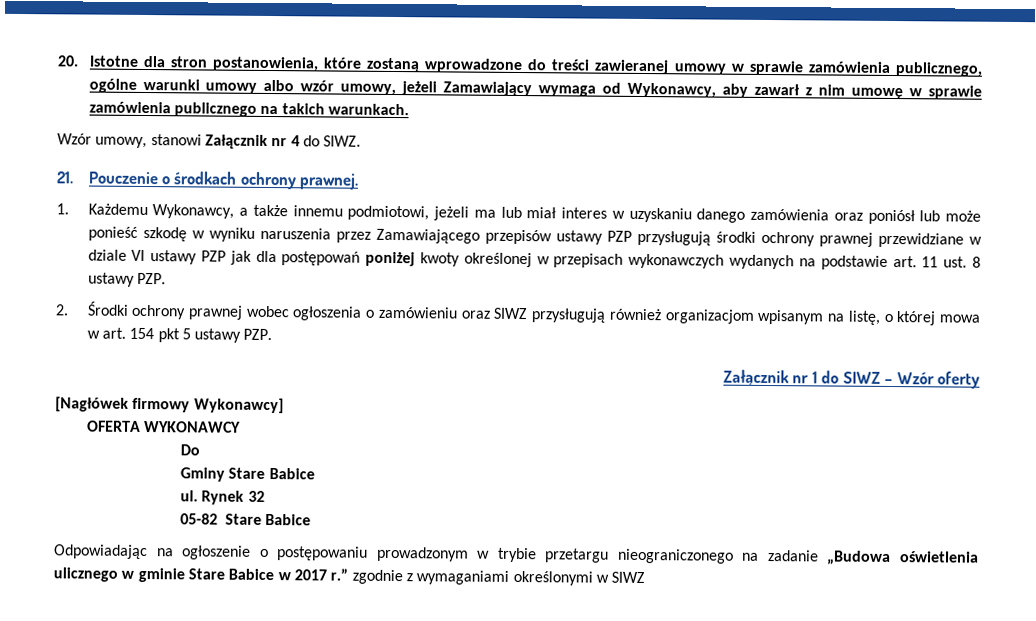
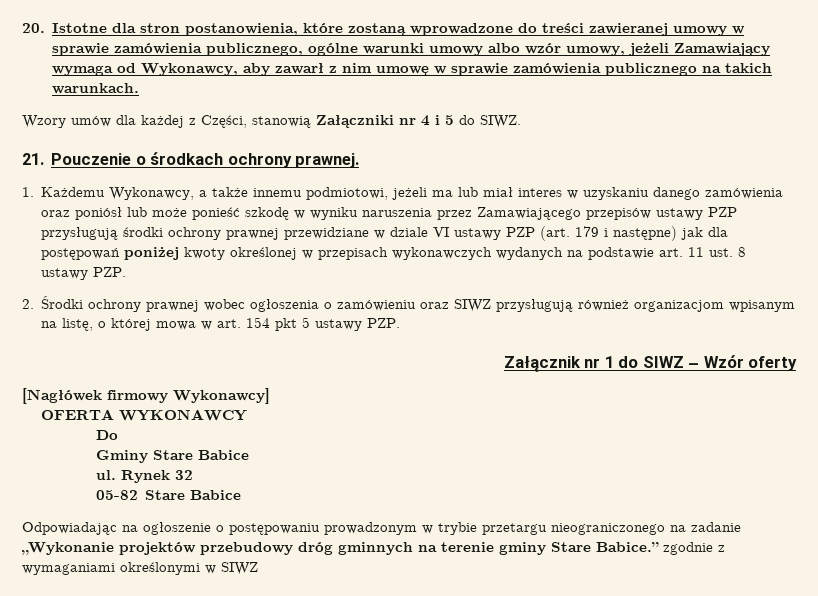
- Wzór umowy, stanowi Załącznik nr 4 do SIWZ.
+ Wzory umów dla każdej z Części, stanowią Załączniki nr 4 i 5 do SIWZ.
- 1. Każdemu Wykonawcy, a także innemu podmiotowi, jeżeli ma lub miał interes w uzyskaniu danego zamówienia oraz poniósł lub może ponieść szkodę w wyniku naruszenia przez Zamawiającego przepisów ustawy PZP przysługują środki ochrony prawnej przewidziane w dziale VI ustawy PZP jak dla postępowań poniżej kwoty określonej w przepisach wykonawczych wydanych na podstawie art. 11 ust. 8 ustawy PZP.
+ 1. Każdemu Wykonawcy, a także innemu podmiotowi, jeżeli ma lub miał interes w uzyskaniu danego zamówienia oraz poniósł lub może ponieść szkodę w wyniku naruszenia przez Zamawiającego przepisów ustawy PZP przysługują środki ochrony prawnej przewidziane w dziale VI ustawy PZP (art. 179 i następne) jak dla postępowań poniżej kwoty określonej w przepisach wykonawczych wydanych na podstawie art. 11 ust. 8 ustawy PZP.
- Odpowiadając na ogłoszenie o postępowaniu prowadzonym w trybie przetargu nieograniczonego na zadanie „Budowa oświetlenia ulicznego w gminie Stare Babice w 2017 r.” zgodnie z wymaganiami określonymi w SIWZ
+ Odpowiadając na ogłoszenie o postępowaniu prowadzonym w trybie przetargu nieograniczonego na zadanie „Wykonanie projektów przebudowy dróg gminnych na terenie gminy Stare Babice.” zgodnie z wymaganiami określonymi w SIWZ

